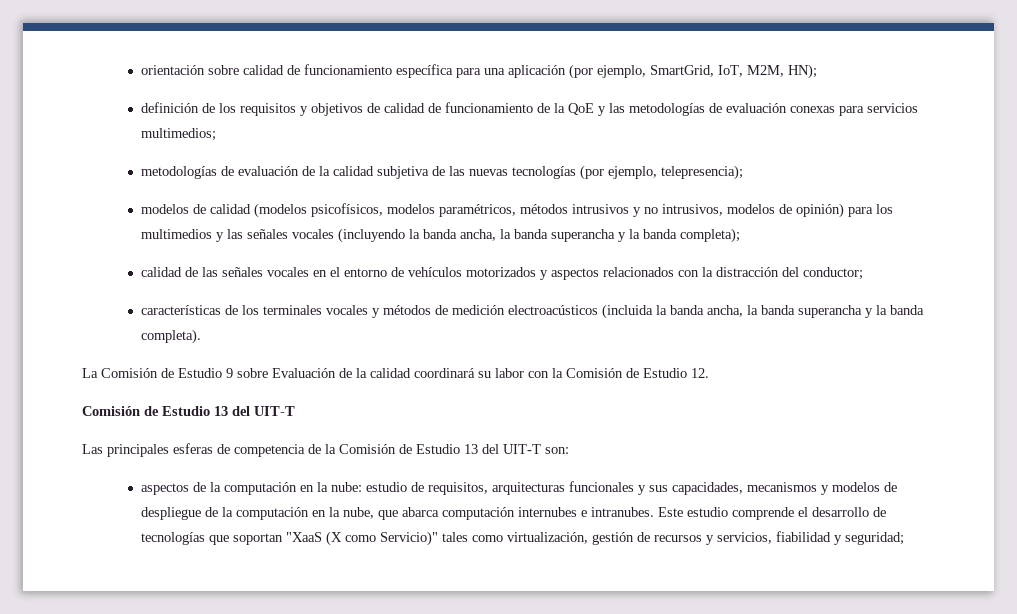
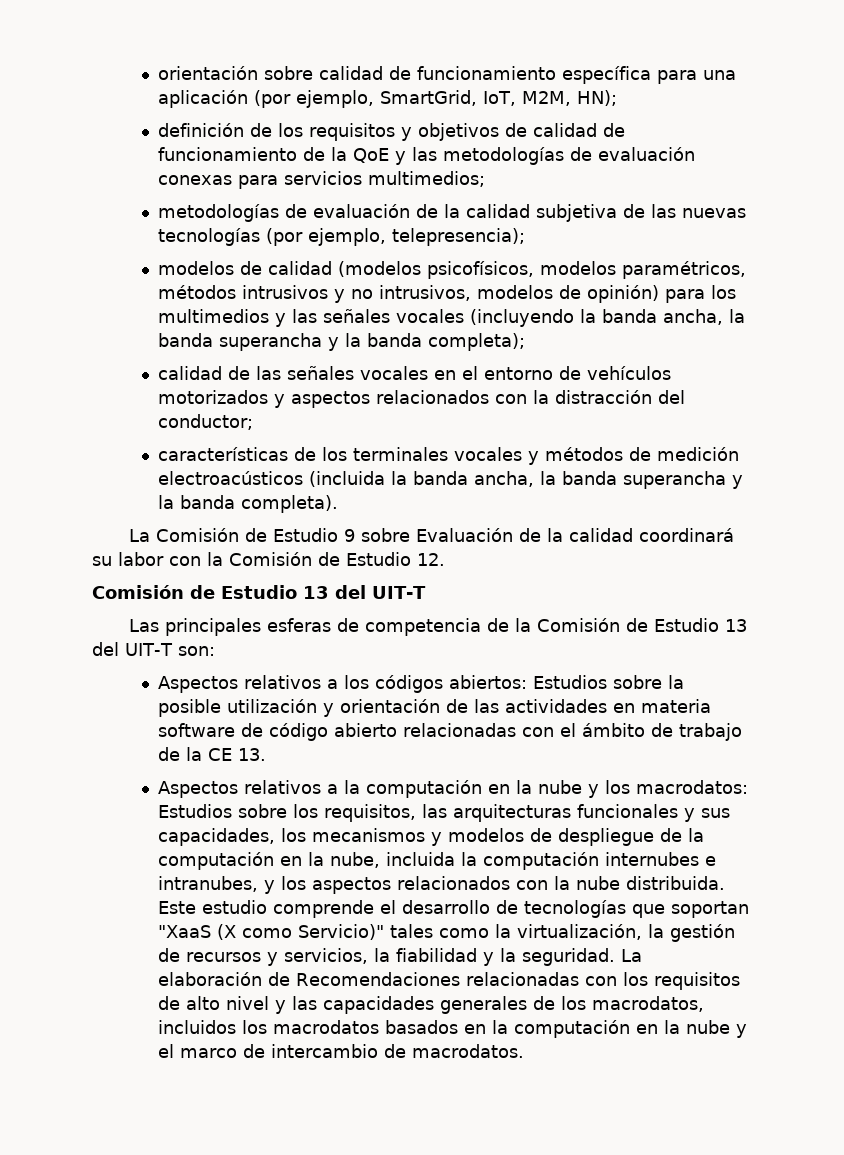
- aspectos de la computación en la nube: estudio de requisitos, arquitecturas funcionales y sus capacidades, mecanismos y modelos de despliegue de la computación en la nube, que abarca computación internubes e intranubes.
+ Aspectos relativos a los códigos abiertos: Estudios sobre la posible utilización y orientación de las actividades en materia software de código abierto relacionadas con el ámbito de trabajo de la CE 13.
+ Aspectos relativos a la computación en la nube y los macrodatos: Estudios sobre los requisitos, las arquitecturas funcionales y sus capacidades, los mecanismos y modelos de despliegue de la computación en la nube, incluida la computación internubes e intranubes, y los aspectos relacionados con la nube distribuida.
- Este estudio comprende el desarrollo de tecnologías que soportan "XaaS (X como Servicio)" tales como virtualización, gestión de recursos y servicios, fiabilidad y seguridad;
+ Este estudio comprende el desarrollo de tecnologías que soportan "XaaS (X como Servicio)" tales como la virtualización, la gestión de recursos y servicios, la fiabilidad y la seguridad. La elaboración de Recomendaciones relacionadas con los requisitos de alto nivel y las capacidades generales de los macrodatos, incluidos los macrodatos basados en la computación en la nube y el marco de intercambio de macrodatos.

